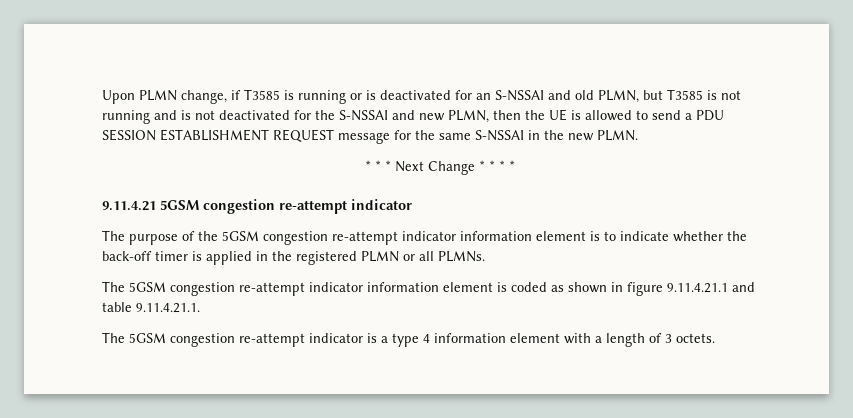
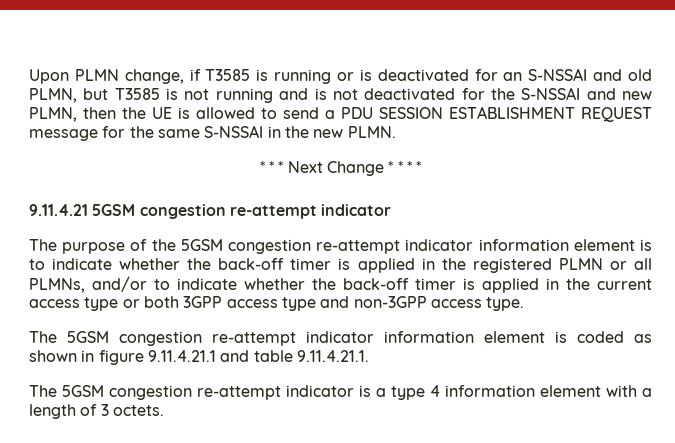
- The purpose of the 5GSM congestion re-attempt indicator information element is to indicate whether the back-off timer is applied in the registered PLMN or all PLMNs.
+ The purpose of the 5GSM congestion re-attempt indicator information element is to indicate whether the back-off timer is applied in the registered PLMN or all PLMNs, and/or to indicate whether the back-off timer is applied in the current access type or both 3GPP access type and non-3GPP access type.

